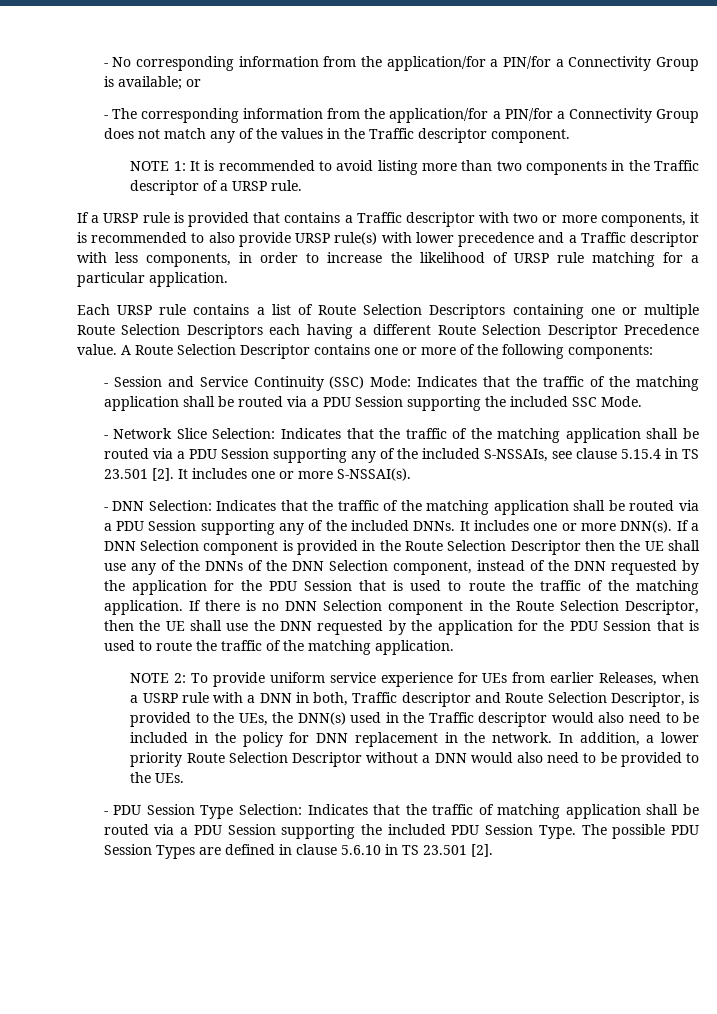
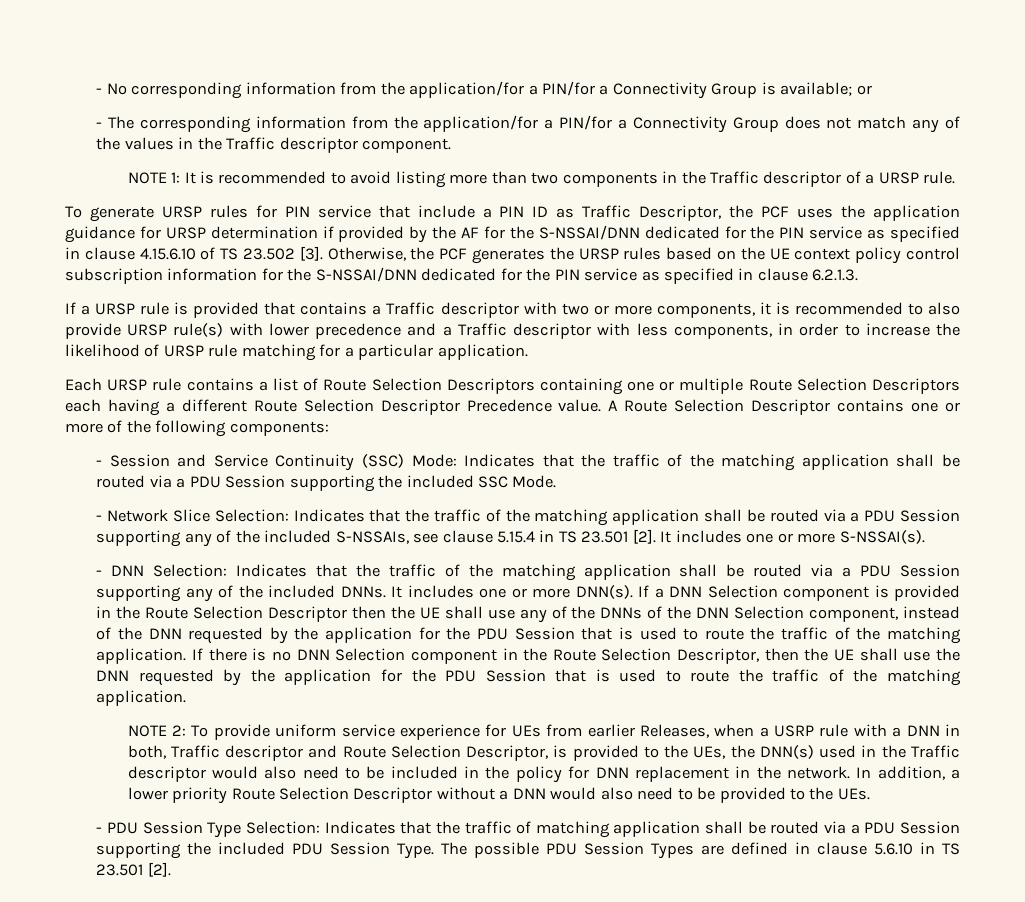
+ To generate URSP rules for PIN service that include a PIN ID as Traffic Descriptor, the PCF uses the application guidance for URSP determination if provided by the AF for the S-NSSAI/DNN dedicated for the PIN service as specified in clause 4.15.6.10 of TS 23.502 [3]. Otherwise, the PCF generates the URSP rules based on the UE context policy control subscription information for the S-NSSAI/DNN dedicated for the PIN service as specified in clause 6.2.1.3.

